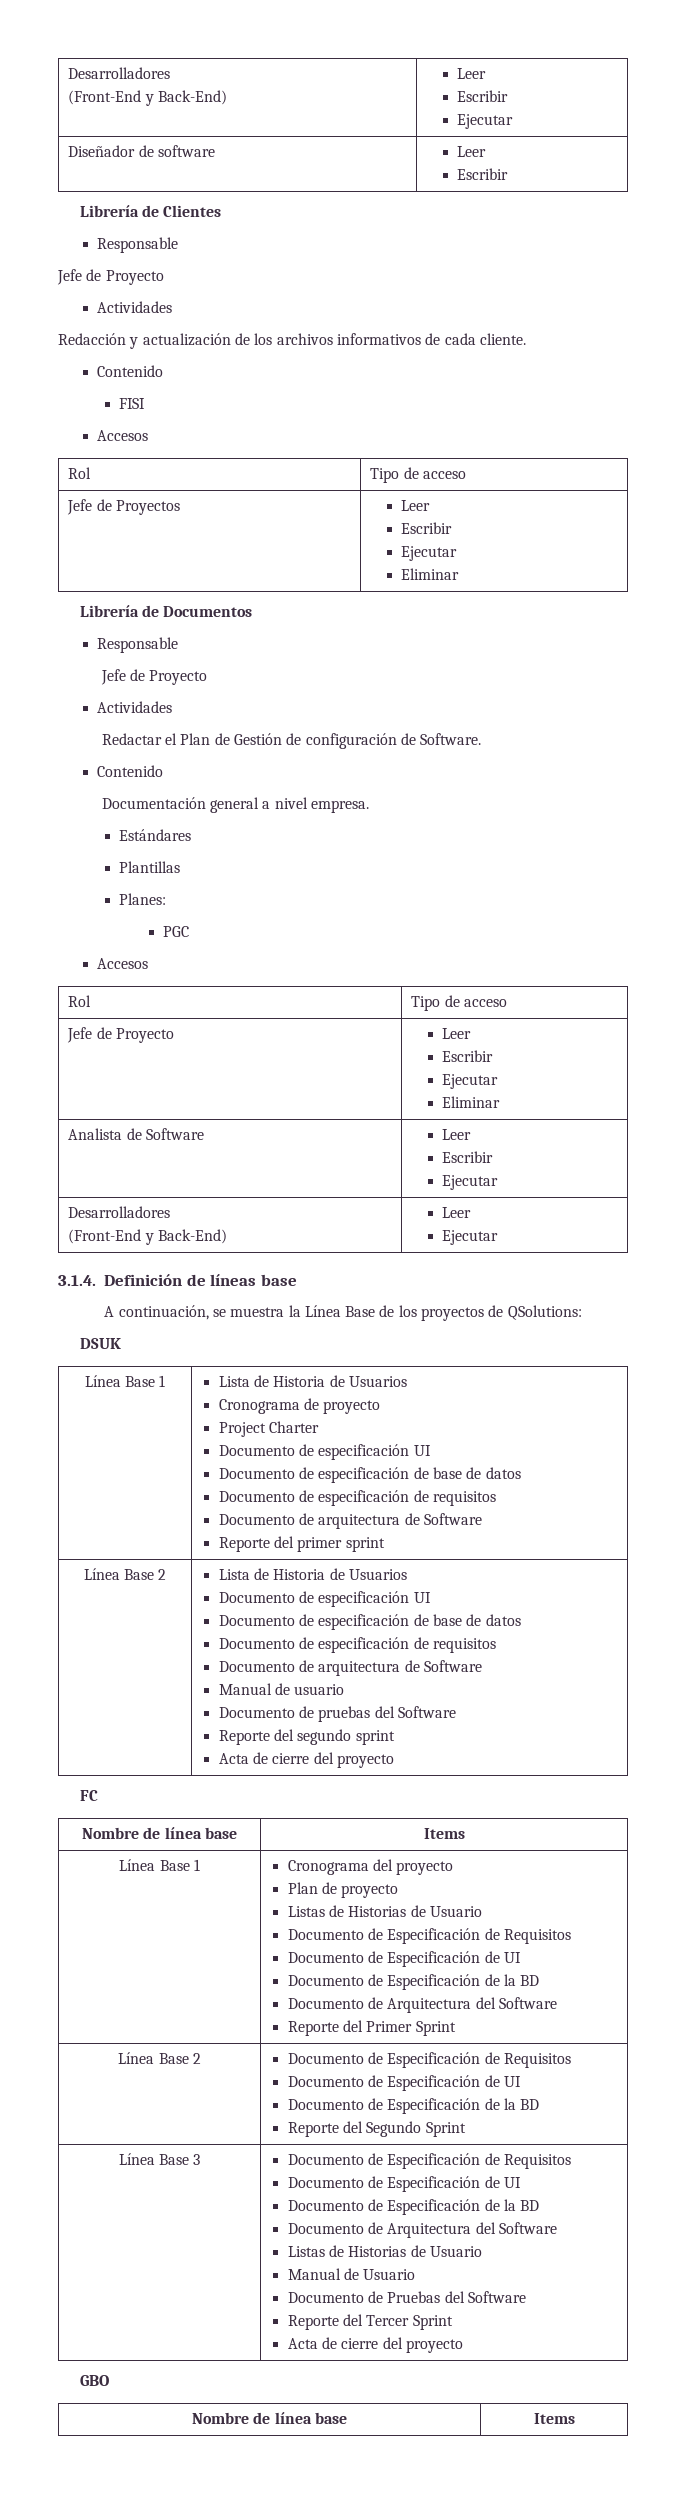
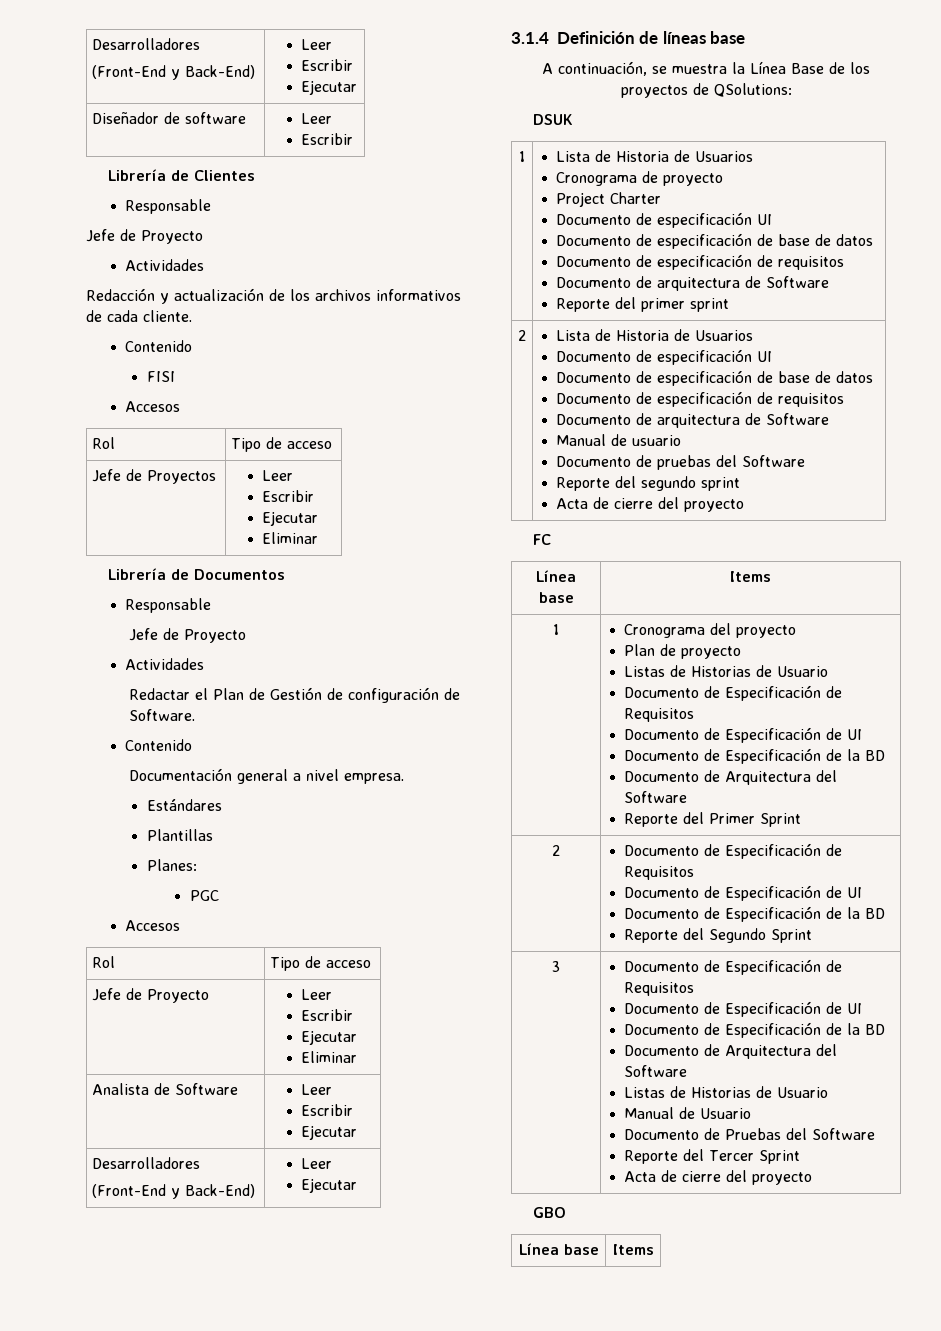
- 3.1.4. Definición de líneas base
+ 3.1.4 Definición de líneas base
- Línea Base 1 | Lista de Historia de Usuarios
+ 1 | Lista de Historia de Usuarios
  Cronograma de proyecto
  Project Charter
  Documento de especificación UI
  Documento de especificación de base de datos
  Documento de especificación de requisitos
  Documento de arquitectura de Software
  Reporte del primer sprint
- Línea Base 2
+ 2
  FC
- Nombre de línea base | Items
+ Línea base | Items
- Línea Base 1 | Cronograma del proyecto
+ 1 | Cronograma del proyecto
- Línea Base 2 | Documento de Especificación de Requisitos
+ 2 | Documento de Especificación de Requisitos
- Línea Base 3
+ 3
  GBO
- Nombre de línea base | Items
+ Línea base | Items

